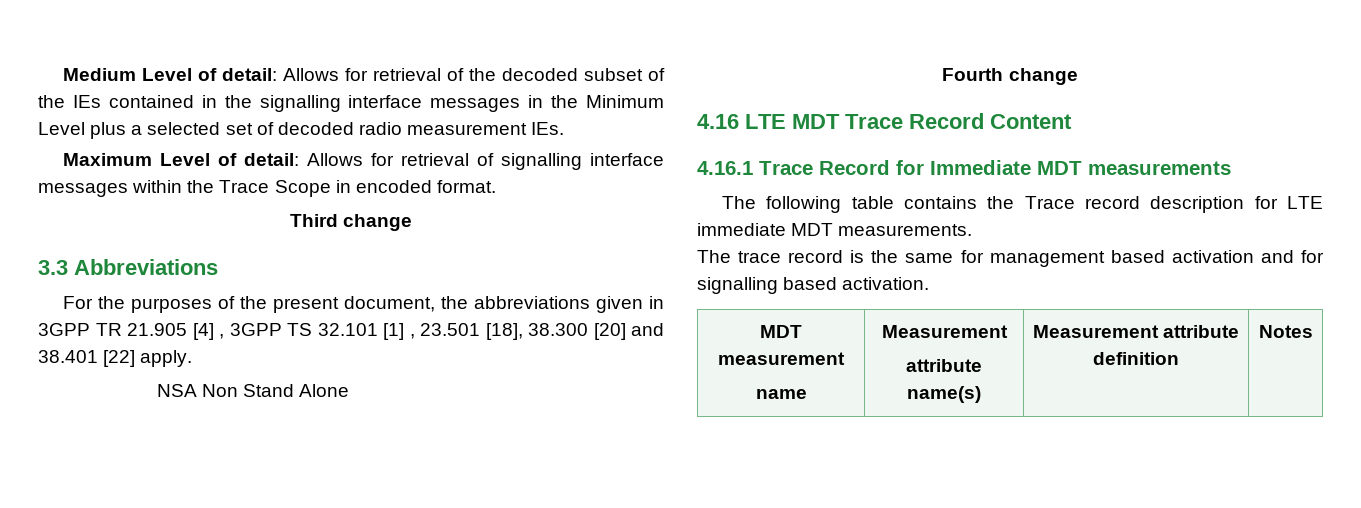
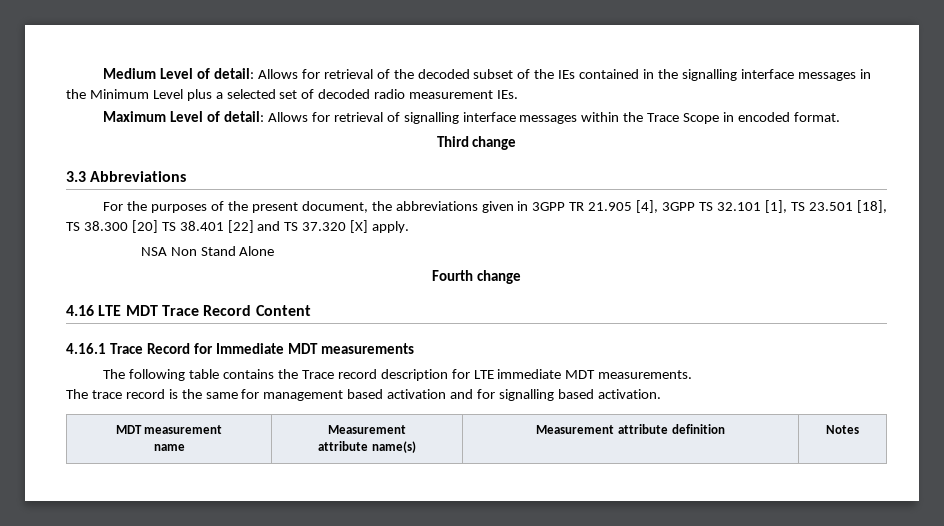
- For the purposes of the present document, the abbreviations given in 3GPP TR 21.905 [4] , 3GPP TS 32.101 [1] , 23.501 [18], 38.300 [20] and 38.401 [22] apply.
+ For the purposes of the present document, the abbreviations given in 3GPP TR 21.905 [4], 3GPP TS 32.101 [1], TS 23.501 [18], TS 38.300 [20] TS 38.401 [22] and TS 37.320 [X] apply.

